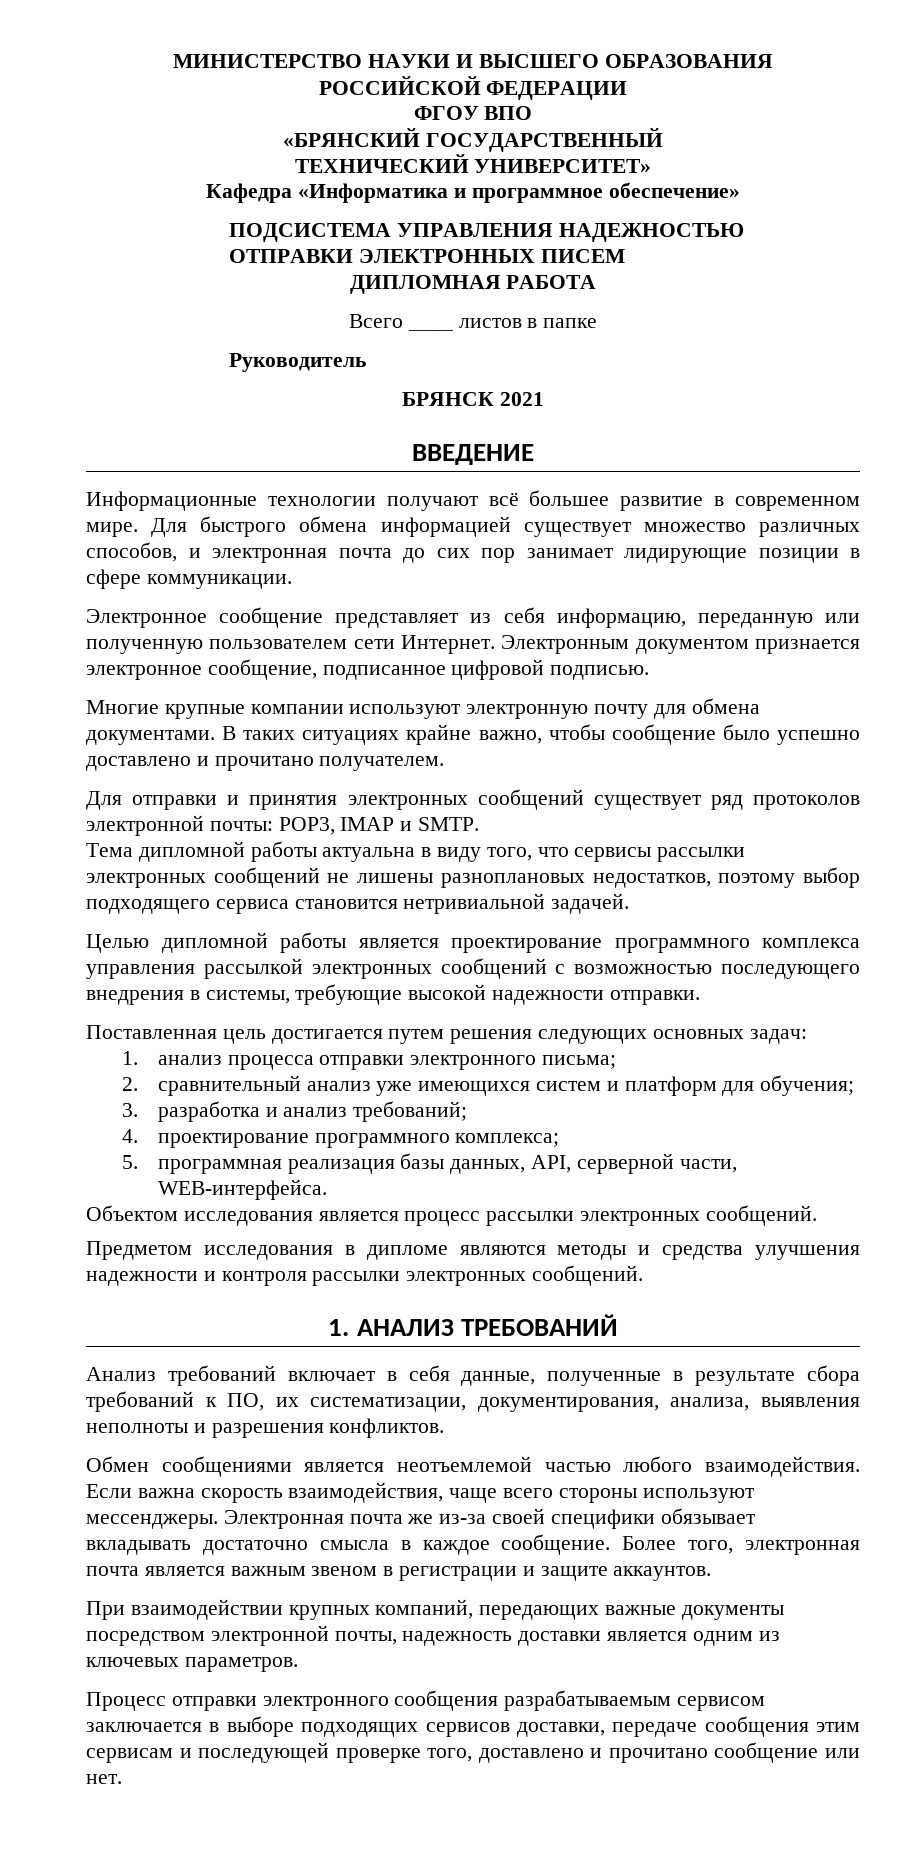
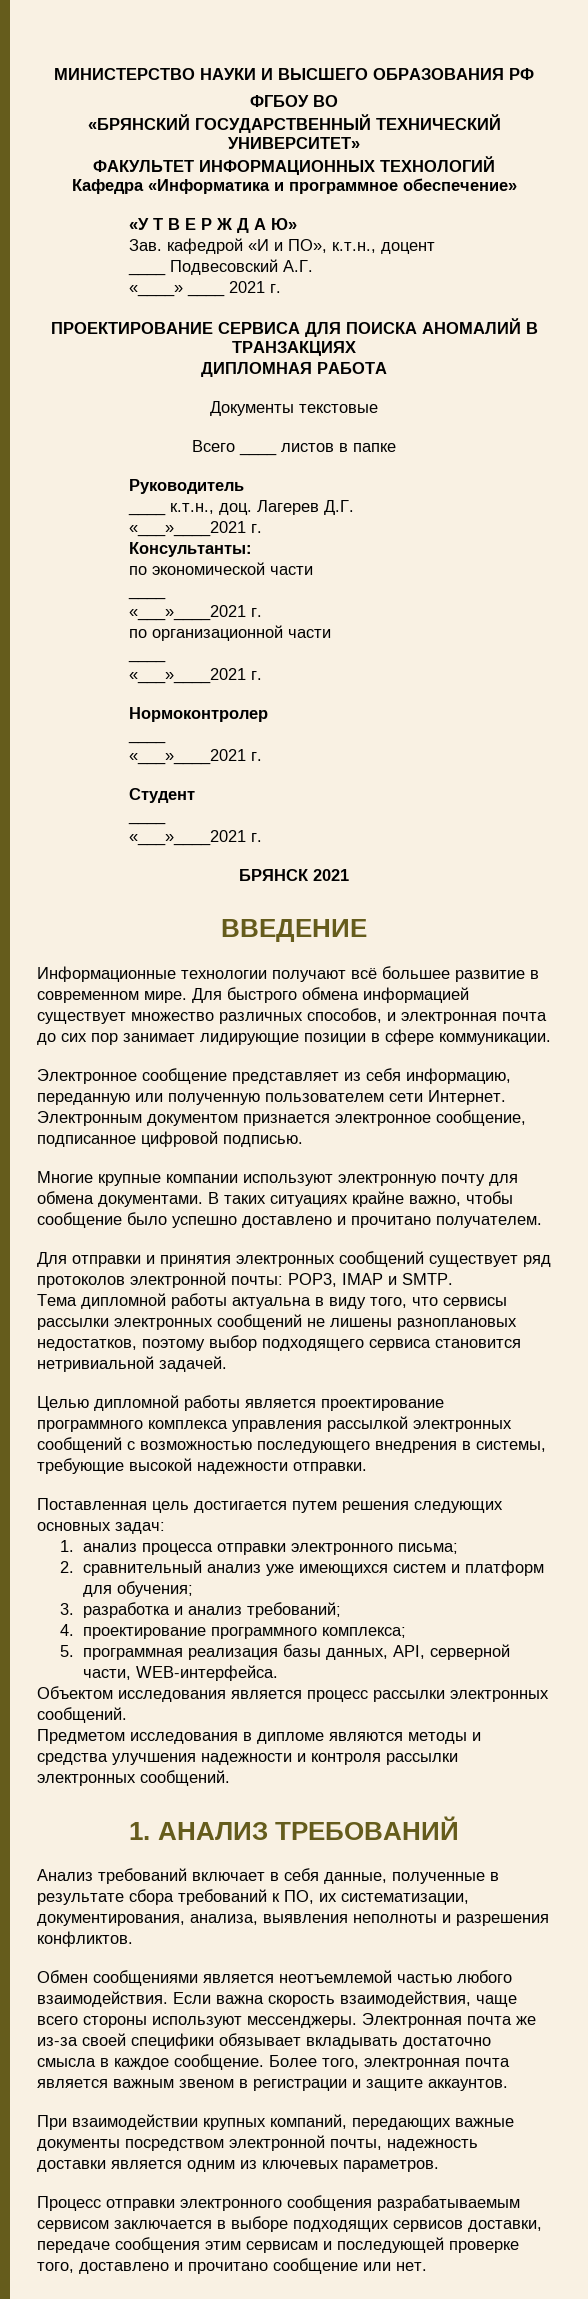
- МИНИСТЕРСТВО НАУКИ И ВЫСШЕГО ОБРАЗОВАНИЯ
- РОССИЙСКОЙ ФЕДЕРАЦИИ
- ФГОУ ВПО
+ МИНИСТЕРСТВО НАУКИ И ВЫСШЕГО ОБРАЗОВАНИЯ РФ
+ ФГБОУ ВО
- «БРЯНСКИЙ ГОСУДАРСТВЕННЫЙ
- ТЕХНИЧЕСКИЙ УНИВЕРСИТЕТ»
+ «БРЯНСКИЙ ГОСУДАРСТВЕННЫЙ ТЕХНИЧЕСКИЙ УНИВЕРСИТЕТ»
+ ФАКУЛЬТЕТ ИНФОРМАЦИОННЫХ ТЕХНОЛОГИЙ
- ПОДСИСТЕМА УПРАВЛЕНИЯ НАДЕЖНОСТЬЮ ОТПРАВКИ ЭЛЕКТРОННЫХ ПИСЕМ
+ «У Т В Е Р Ж Д А Ю»
+ Зав. кафедрой «И и ПО», к.т.н., доцент
+ ____ Подвесовский А.Г.
+ «____» ____ 2021 г.
+ ПРОЕКТИРОВАНИЕ СЕРВИСА ДЛЯ ПОИСКА АНОМАЛИЙ В ТРАНЗАКЦИЯХ
+ Документы текстовые
+ ____ к.т.н., доц. Лагерев Д.Г.
+ «___»____2021 г.
+ Консультанты:
+ по экономической части
+ ____
+ «___»____2021 г.
+ по организационной части
+ ____
+ «___»____2021 г.
+ Нормоконтролер
+ ____
+ «___»____2021 г.
+ Студент
+ ____
+ «___»____2021 г.

